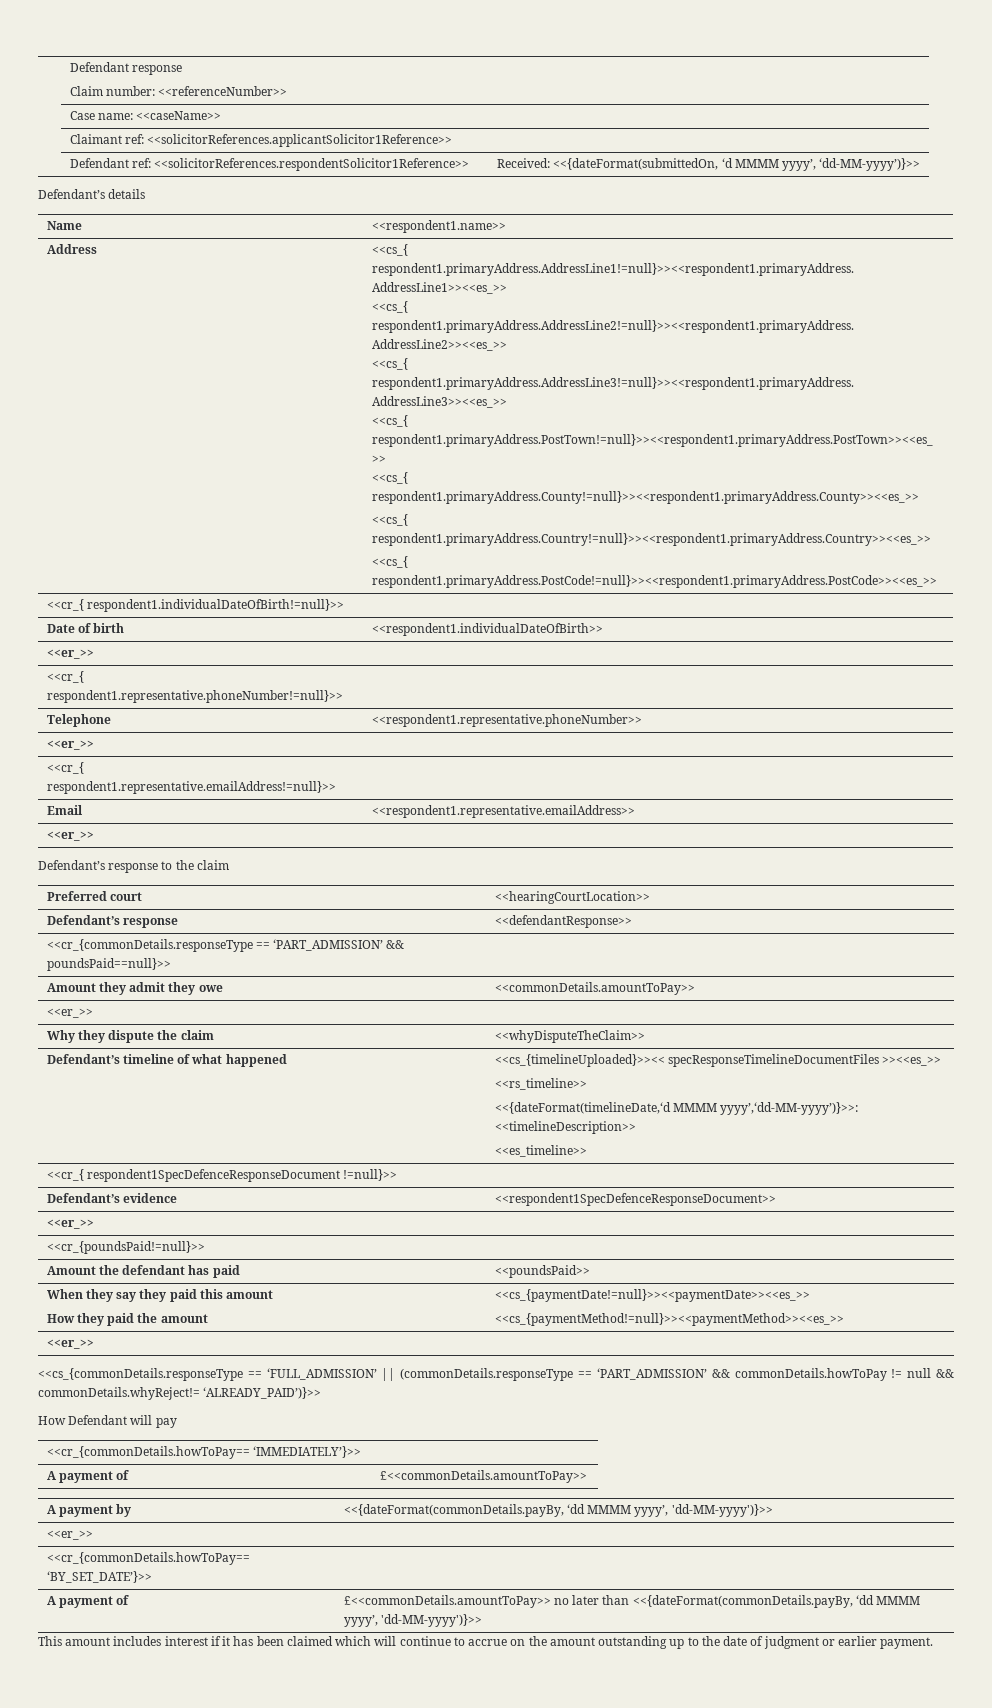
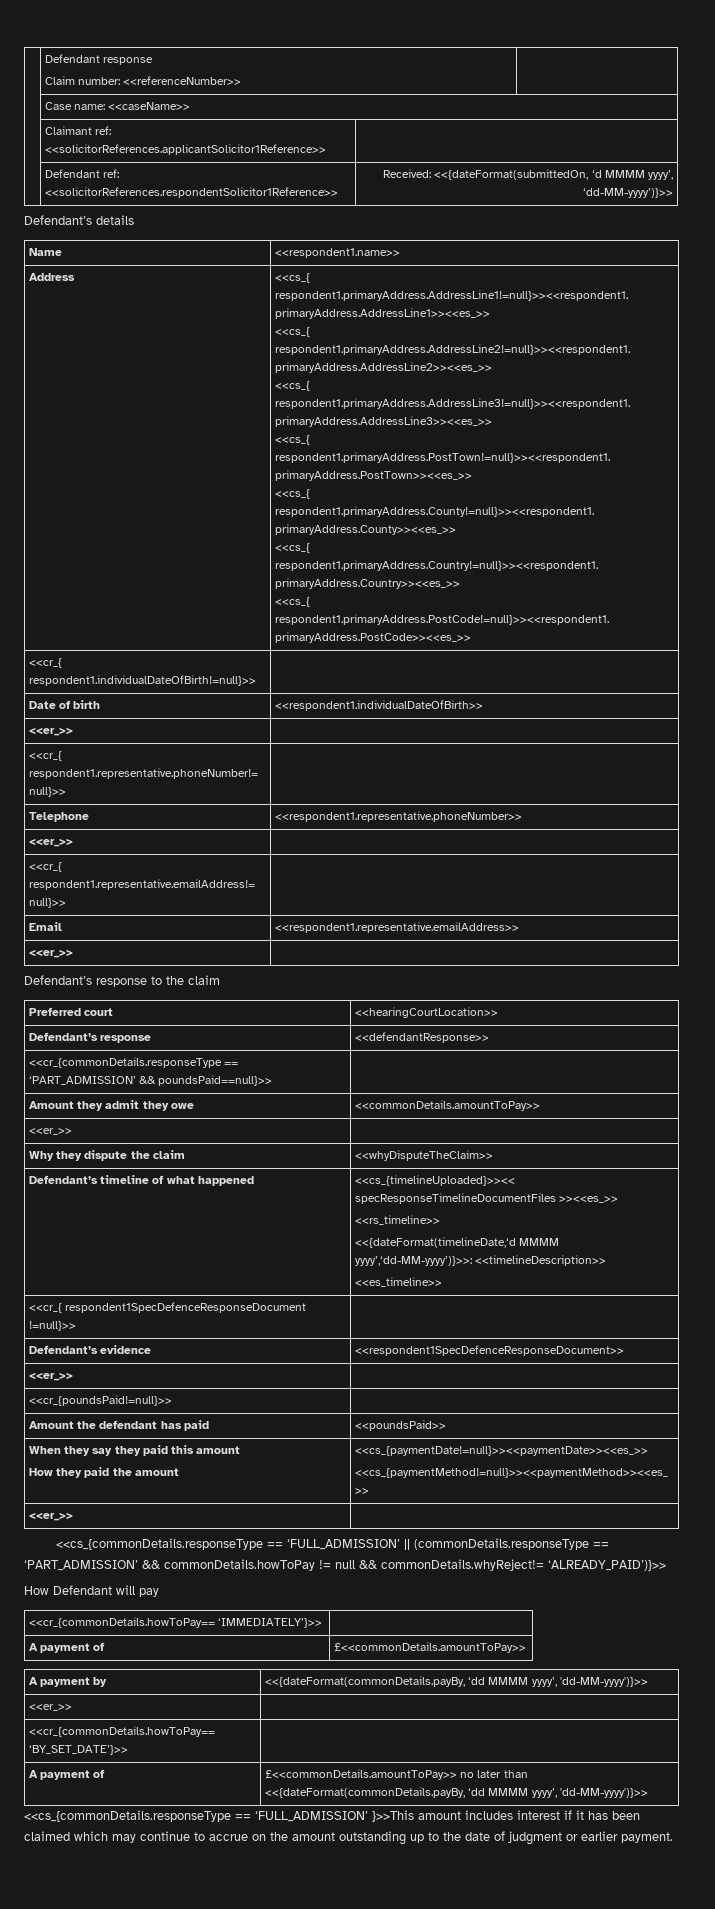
- This amount includes interest if it has been claimed which will continue to accrue on the amount outstanding up to the date of judgment or earlier payment.
+ <<cs_{commonDetails.responseType == ‘FULL_ADMISSION’ }>>This amount includes interest if it has been claimed which may continue to accrue on the amount outstanding up to the date of judgment or earlier payment.

